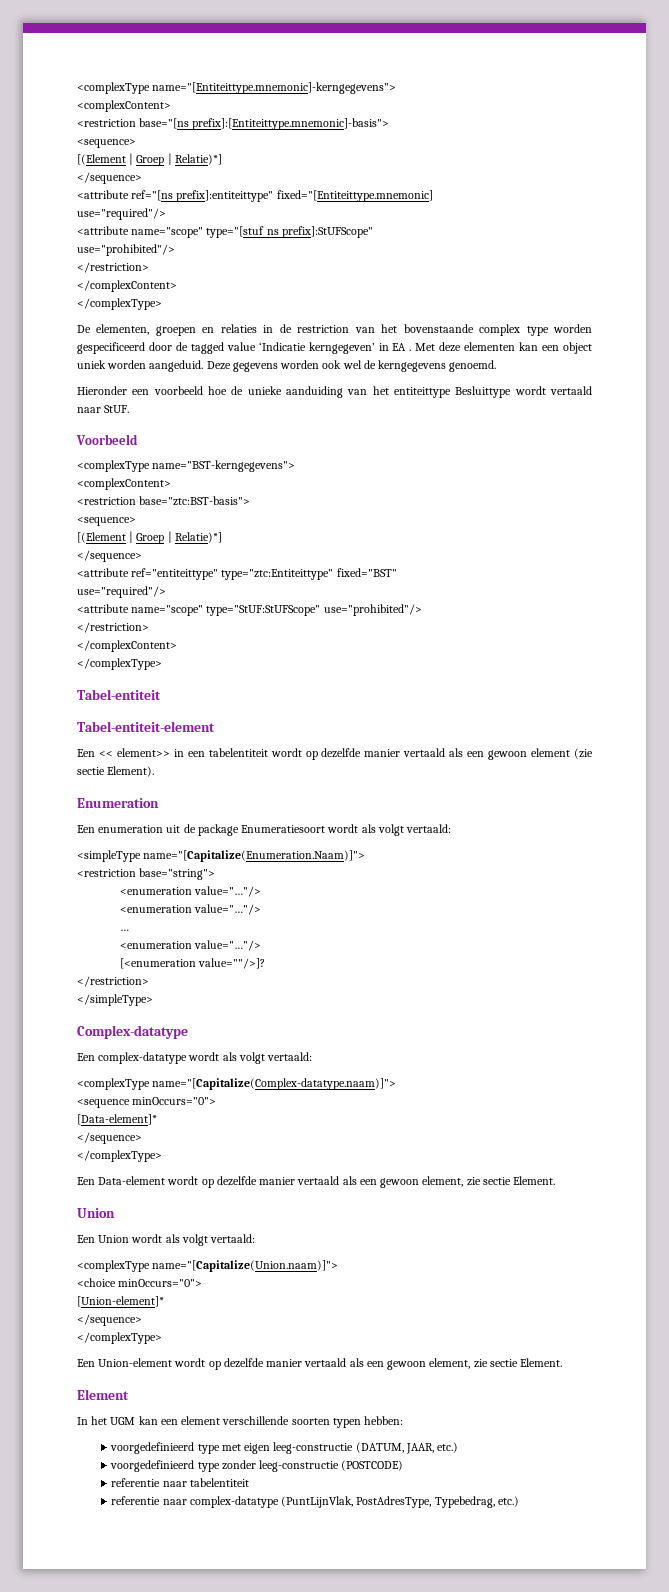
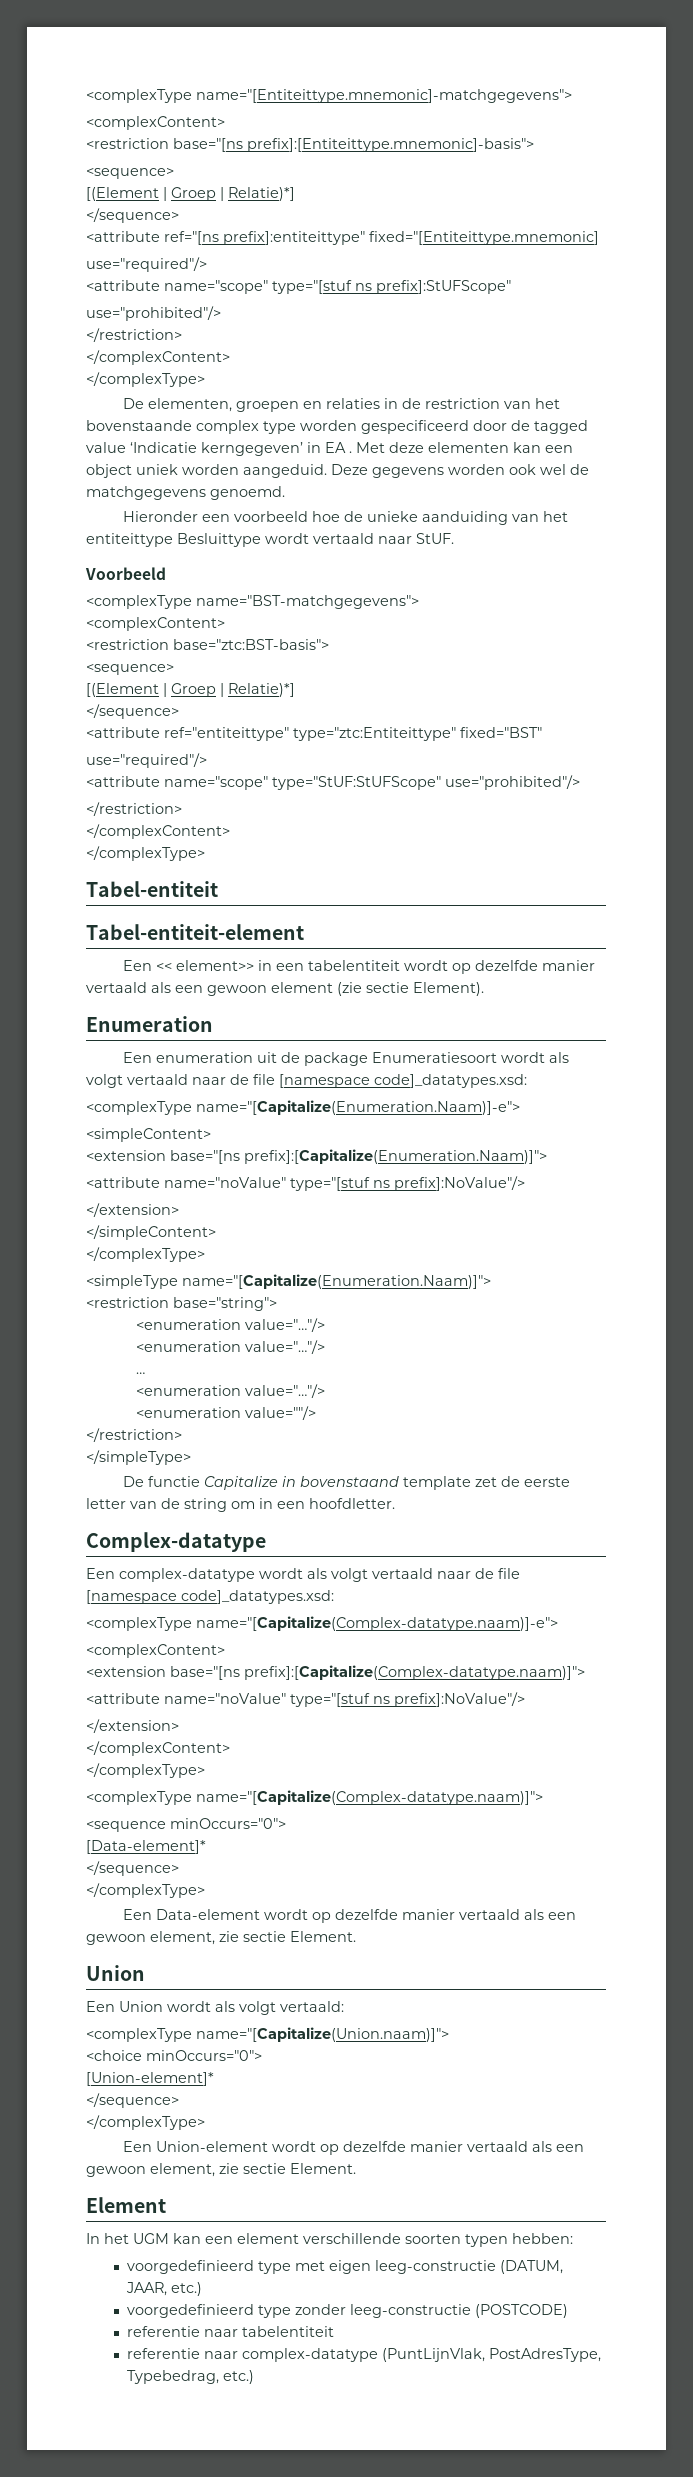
- <complexType name="[Entiteittype.mnemonic]-kerngegevens">
+ <complexType name="[Entiteittype.mnemonic]-matchgegevens">
- Deze gegevens worden ook wel de kerngegevens genoemd.
+ Deze gegevens worden ook wel de matchgegevens genoemd.
- <complexType name="BST-kerngegevens">
+ <complexType name="BST-matchgegevens">
- Een enumeration uit de package Enumeratiesoort wordt als volgt vertaald:
+ Een enumeration uit de package Enumeratiesoort wordt als volgt vertaald naar de file [namespace code]_datatypes.xsd:
+ <complexType name="[Capitalize(Enumeration.Naam)]-e">
+ <simpleContent>
+ <extension base="[ns prefix]:[Capitalize(Enumeration.Naam)]">
+ <attribute name="noValue" type="[stuf ns prefix]:NoValue"/>
+ </extension>
+ </simpleContent>
+ </complexType>
- [<enumeration value=""/>]?
+ <enumeration value=""/>
+ De functie Capitalize in bovenstaand template zet de eerste letter van de string om in een hoofdletter.
- Een complex-datatype wordt als volgt vertaald:
+ Een complex-datatype wordt als volgt vertaald naar de file [namespace code]_datatypes.xsd:
+ <complexType name="[Capitalize(Complex-datatype.naam)]-e">
+ <complexContent>
+ <extension base="[ns prefix]:[Capitalize(Complex-datatype.naam)]">
+ <attribute name="noValue" type="[stuf ns prefix]:NoValue"/>
+ </extension>
+ </complexContent>
+ </complexType>

